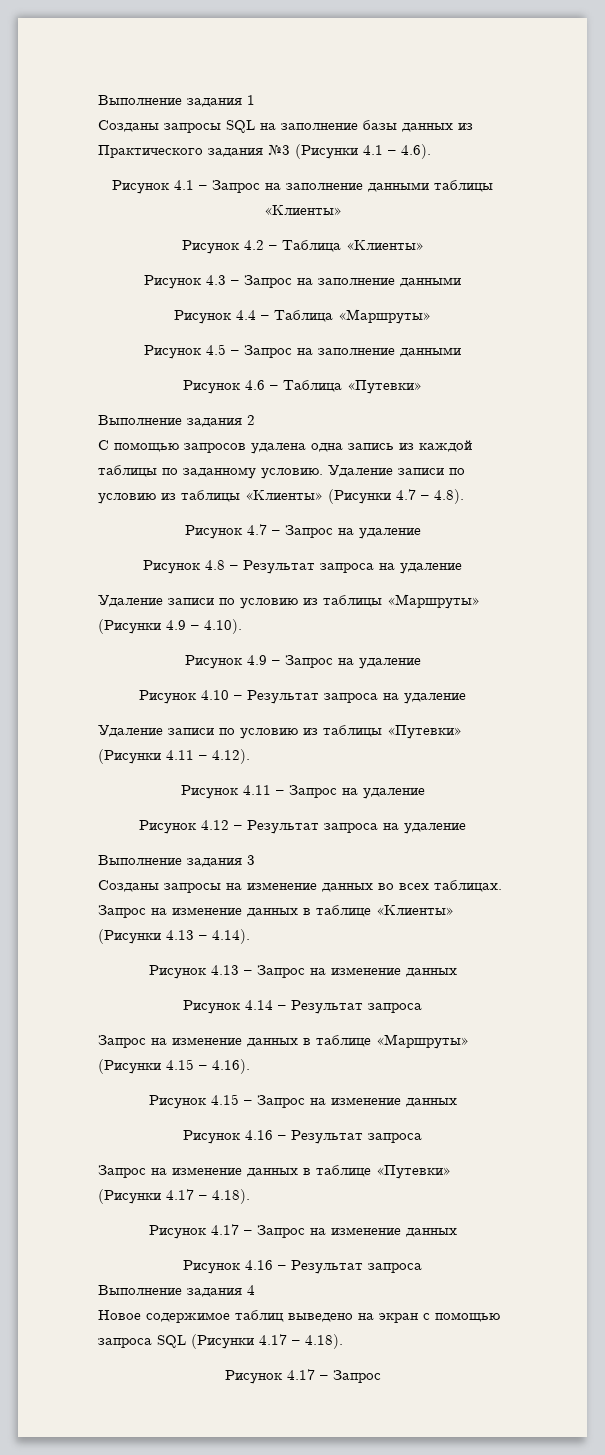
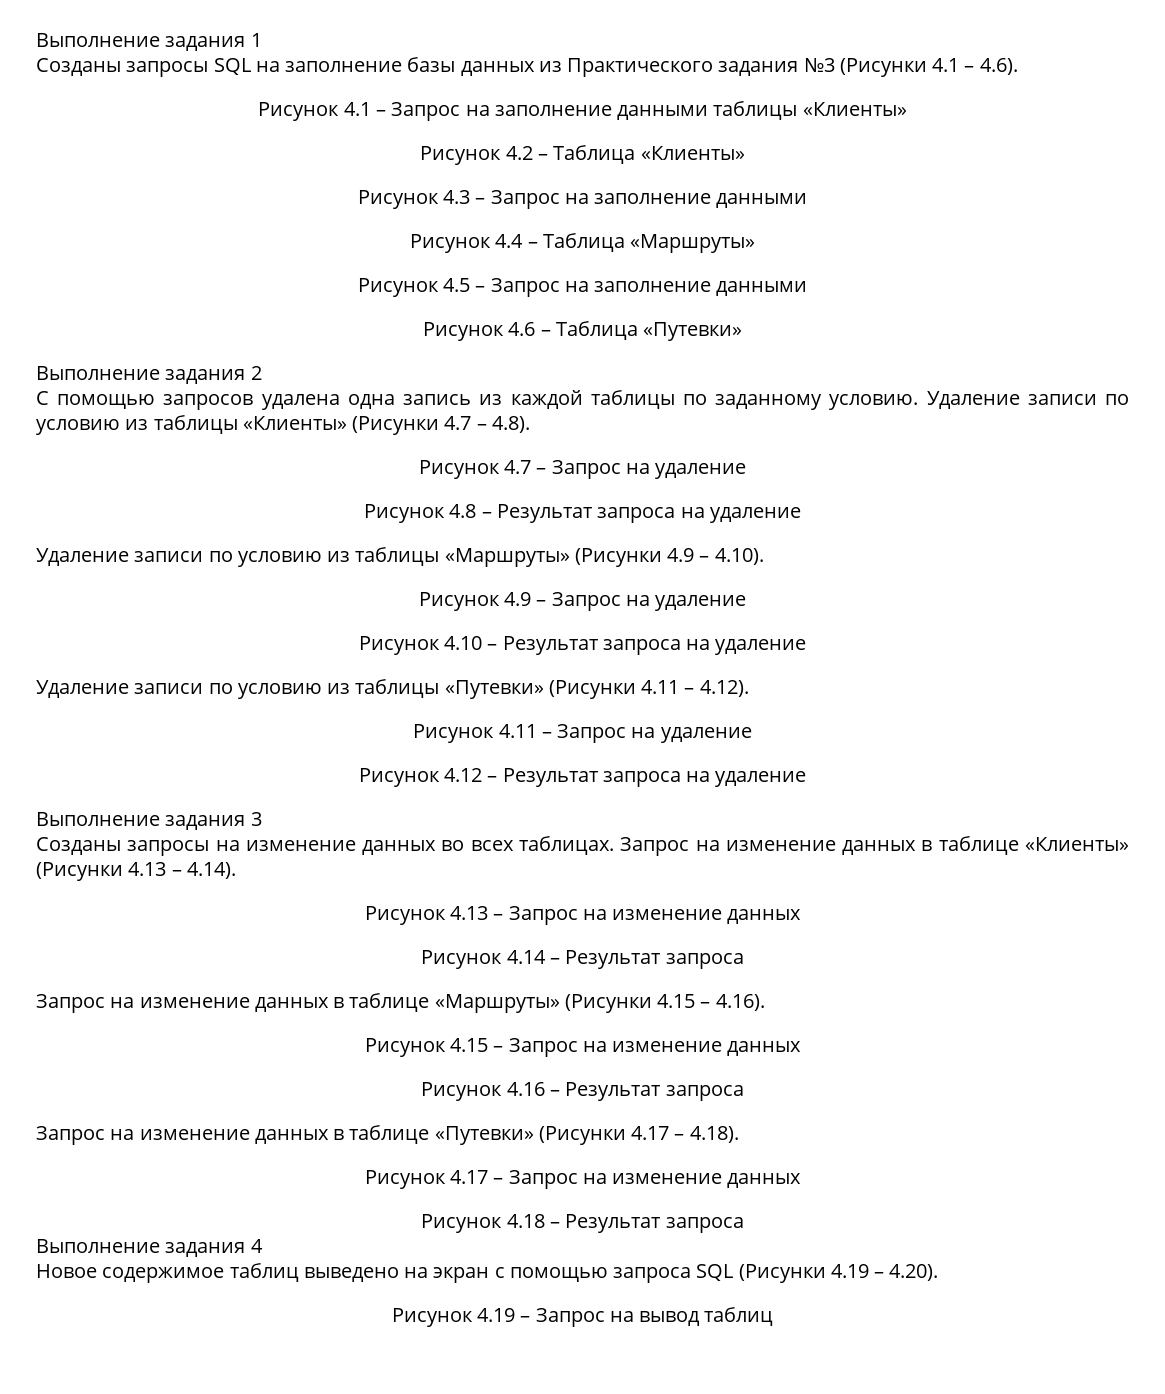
  Рисунок 4.17 – Запрос на изменение данных
- Рисунок 4.16 – Результат запроса
+ Рисунок 4.18 – Результат запроса
- Новое содержимое таблиц выведено на экран с помощью запроса SQL (Рисунки 4.17 – 4.18).
- Рисунок 4.17 – Запрос
+ Новое содержимое таблиц выведено на экран с помощью запроса SQL (Рисунки 4.19 – 4.20).
+ Рисунок 4.19 – Запрос на вывод таблиц

